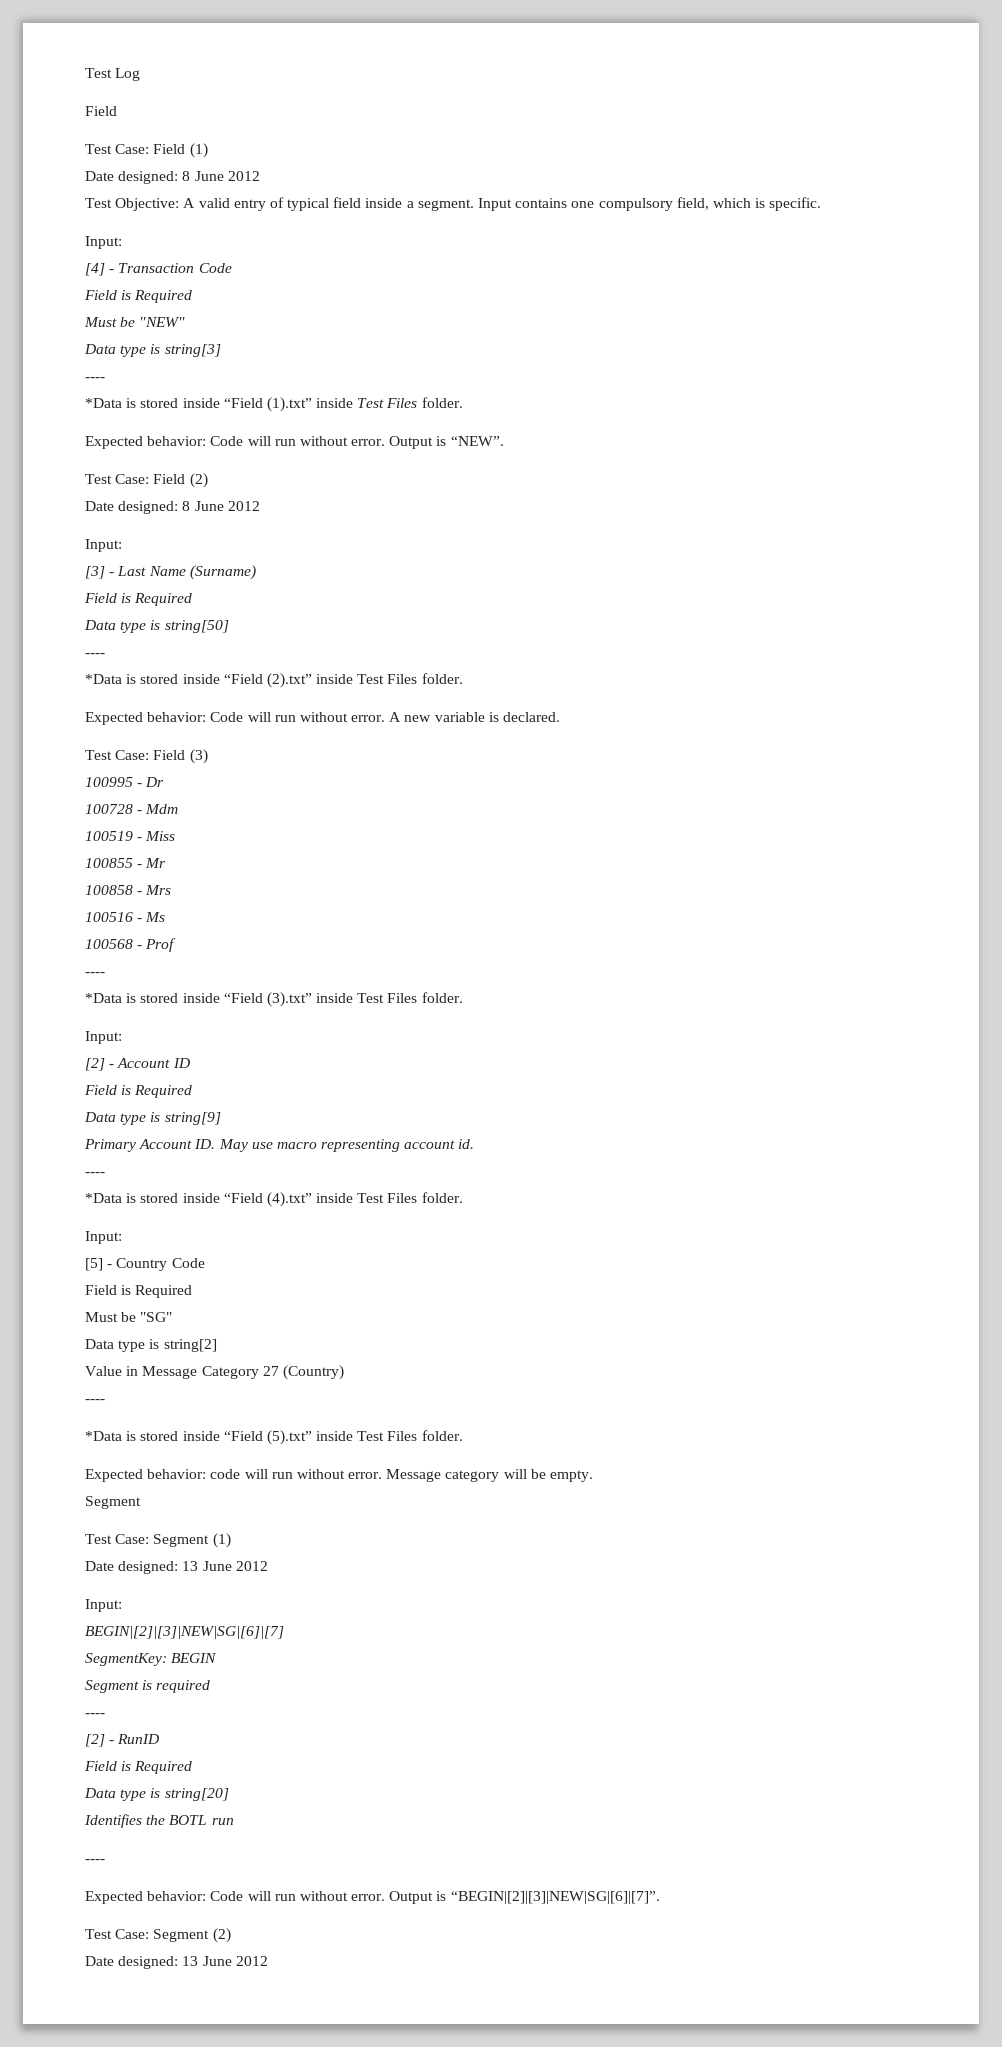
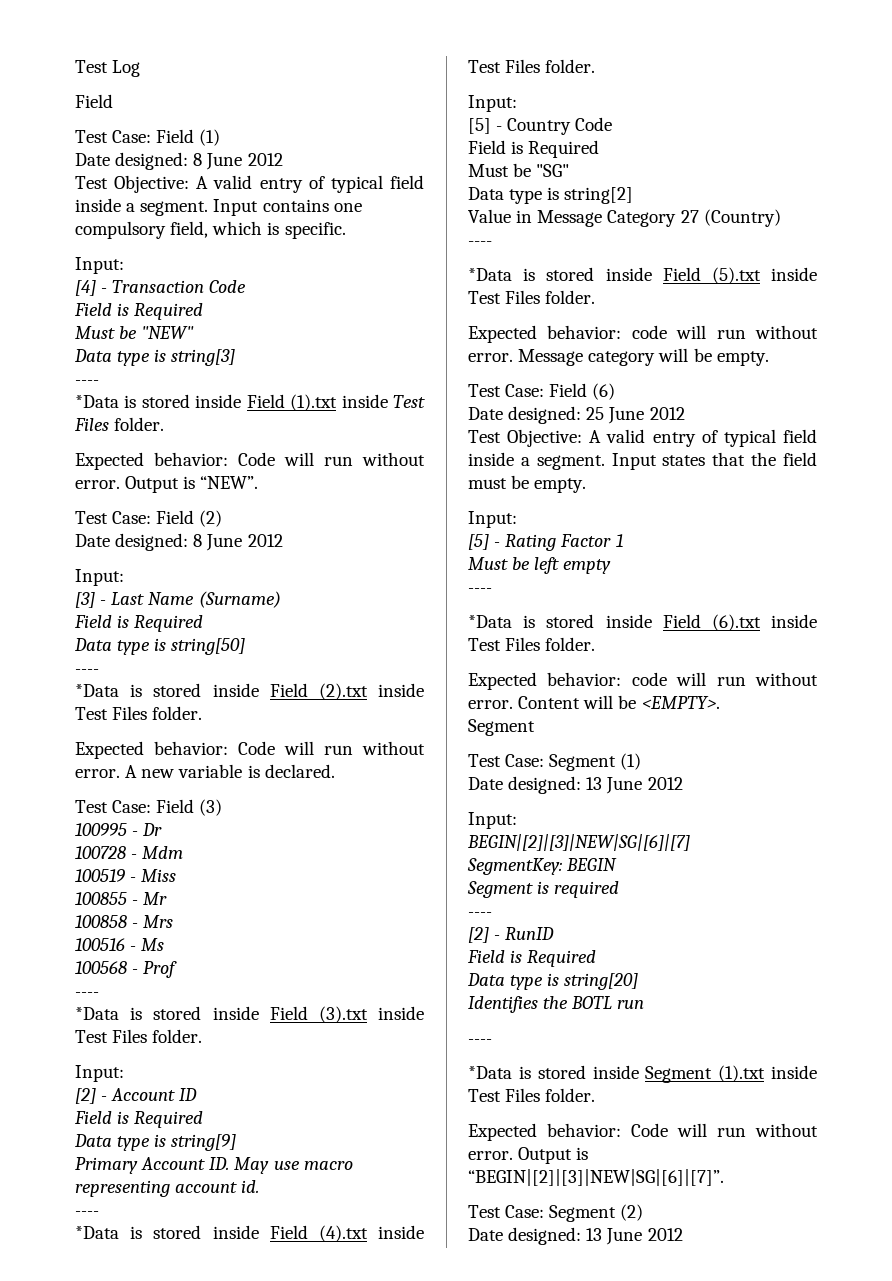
- *Data is stored inside “Field (1).txt” inside Test Files folder.
+ *Data is stored inside Field (1).txt inside Test Files folder.
- *Data is stored inside “Field (2).txt” inside Test Files folder.
+ *Data is stored inside Field (2).txt inside Test Files folder.
- *Data is stored inside “Field (3).txt” inside Test Files folder.
+ *Data is stored inside Field (3).txt inside Test Files folder.
- *Data is stored inside “Field (4).txt” inside Test Files folder.
+ *Data is stored inside Field (4).txt inside Test Files folder.
- *Data is stored inside “Field (5).txt” inside Test Files folder.
+ *Data is stored inside Field (5).txt inside Test Files folder.
+ Test Case: Field (6)
+ Date designed: 25 June 2012
+ Test Objective: A valid entry of typical field inside a segment. Input states that the field must be empty.
+ Input:
+ [5] - Rating Factor 1
+ Must be left empty
+ ----
+ *Data is stored inside Field (6).txt inside Test Files folder.
+ Expected behavior: code will run without error. Content will be <EMPTY>.
+ *Data is stored inside Segment (1).txt inside Test Files folder.

